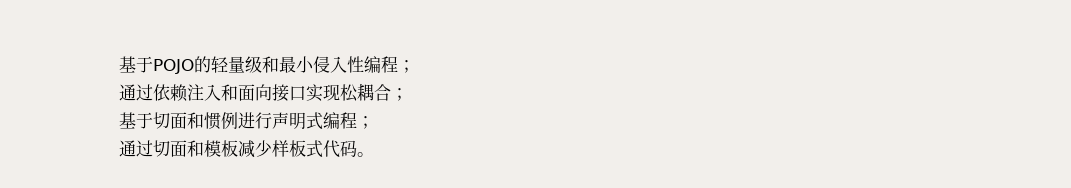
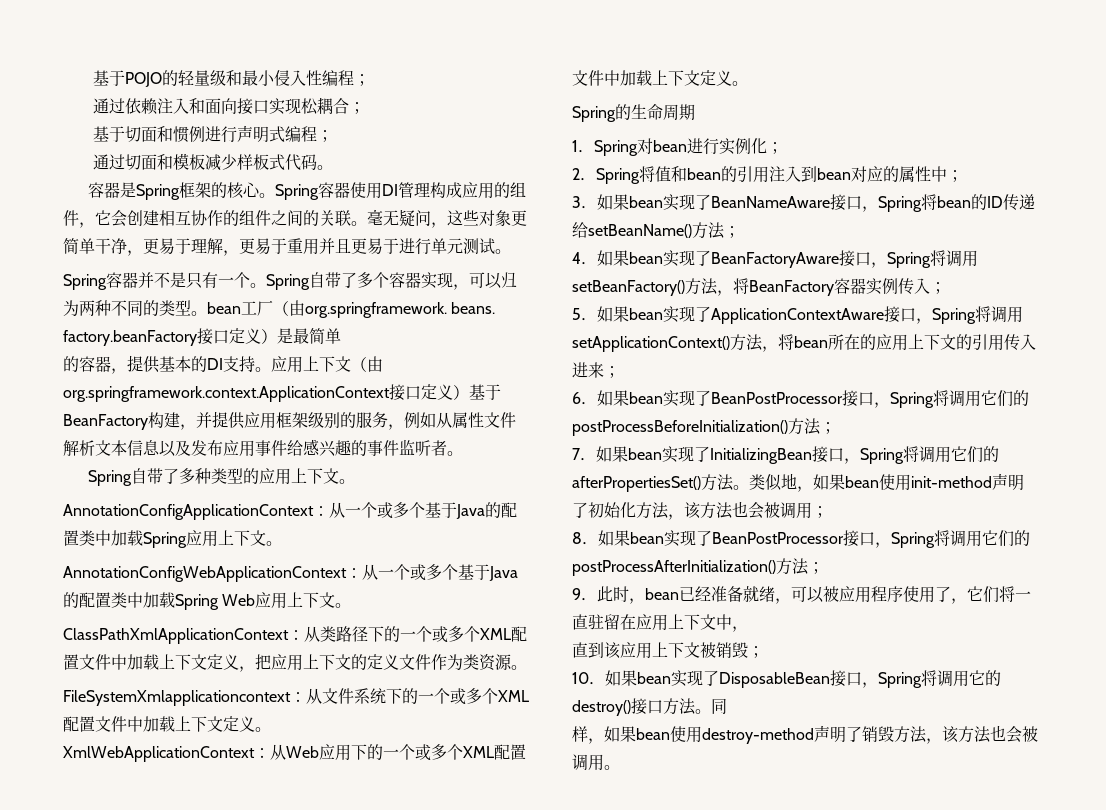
+ 容器是Spring框架的核心。Spring容器使用DI管理构成应用的组件，它会创建相互协作的组件之间的关联。毫无疑问，这些对象更简单干净，更易于理解，更易于重用并且更易于进行单元测试。
+ Spring容器并不是只有一个。Spring自带了多个容器实现，可以归为两种不同的类型。bean工厂（由org.springframework. beans. factory.beanFactory接口定义）是最简单
+ 的容器，提供基本的DI支持。应用上下文（由org.springframework.context.ApplicationContext接口定义）基于BeanFactory构建，并提供应用框架级别的服务，例如从属性文件解析文本信息以及发布应用事件给感兴趣的事件监听者。
+ Spring自带了多种类型的应用上下文。
+ AnnotationConfigApplicationContext：从一个或多个基于Java的配置类中加载Spring应用上下文。
+ AnnotationConfigWebApplicationContext：从一个或多个基于Java的配置类中加载Spring Web应用上下文。
+ ClassPathXmlApplicationContext：从类路径下的一个或多个XML配置文件中加载上下文定义，把应用上下文的定义文件作为类资源。
+ FileSystemXmlapplicationcontext：从文件系统下的一个或多个XML配置文件中加载上下文定义。
+ XmlWebApplicationContext：从Web应用下的一个或多个XML配置文件中加载上下文定义。
+ Spring的生命周期
+ 1．Spring对bean进行实例化；
+ 2．Spring将值和bean的引用注入到bean对应的属性中；
+ 3．如果bean实现了BeanNameAware接口，Spring将bean的ID传递给setBeanName()方法；
+ 4．如果bean实现了BeanFactoryAware接口，Spring将调用setBeanFactory()方法，将BeanFactory容器实例传入；
+ 5．如果bean实现了ApplicationContextAware接口，Spring将调用setApplicationContext()方法，将bean所在的应用上下文的引用传入进来；
+ 6．如果bean实现了BeanPostProcessor接口，Spring将调用它们的postProcessBeforeInitialization()方法；
+ 7．如果bean实现了InitializingBean接口，Spring将调用它们的afterPropertiesSet()方法。类似地，如果bean使用init-method声明了初始化方法，该方法也会被调用；
+ 8．如果bean实现了BeanPostProcessor接口，Spring将调用它们的postProcessAfterInitialization()方法；
+ 9．此时，bean已经准备就绪，可以被应用程序使用了，它们将一直驻留在应用上下文中，
+ 直到该应用上下文被销毁；
+ 10．如果bean实现了DisposableBean接口，Spring将调用它的destroy()接口方法。同
+ 样，如果bean使用destroy-method声明了销毁方法，该方法也会被调用。

